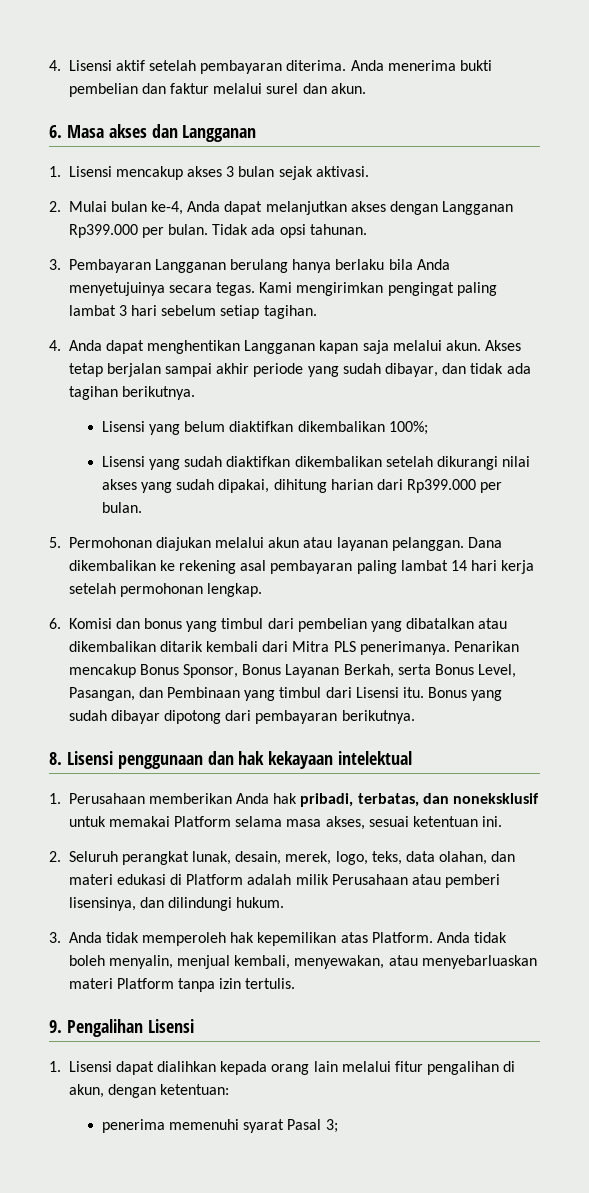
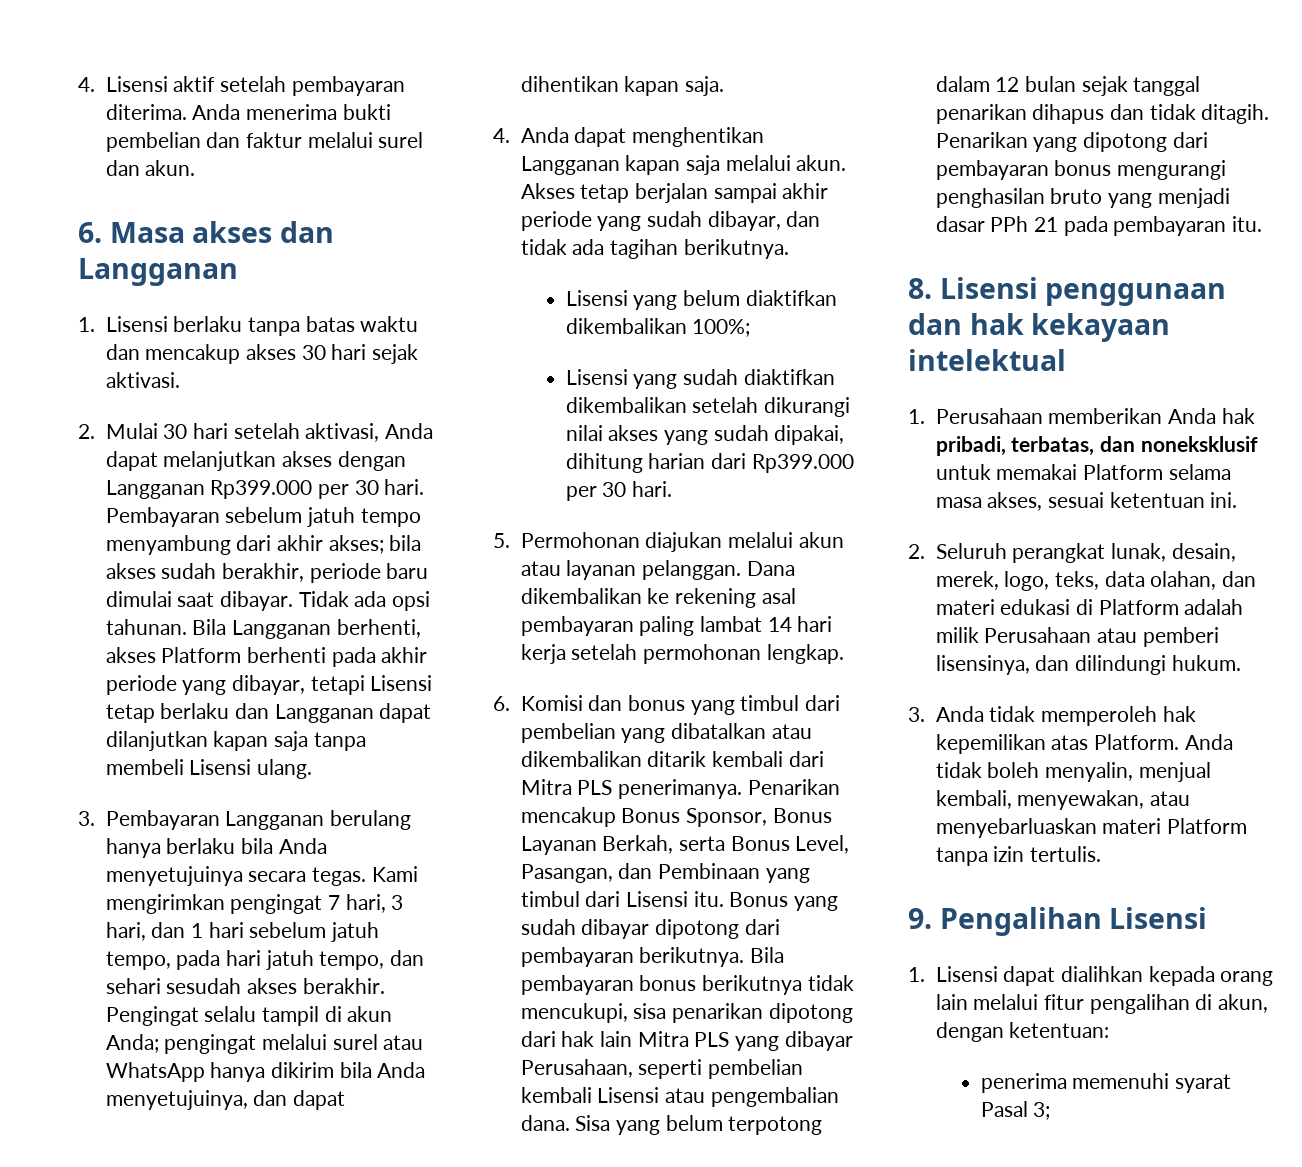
- 1. Lisensi mencakup akses 3 bulan sejak aktivasi.
+ 1. Lisensi berlaku tanpa batas waktu dan mencakup akses 30 hari sejak aktivasi.
- 2. Mulai bulan ke-4, Anda dapat melanjutkan akses dengan Langganan Rp399.000 per bulan. Tidak ada opsi tahunan.
+ 2. Mulai 30 hari setelah aktivasi, Anda dapat melanjutkan akses dengan Langganan Rp399.000 per 30 hari. Pembayaran sebelum jatuh tempo menyambung dari akhir akses; bila akses sudah berakhir, periode baru dimulai saat dibayar. Tidak ada opsi tahunan. Bila Langganan berhenti, akses Platform berhenti pada akhir periode yang dibayar, tetapi Lisensi tetap berlaku dan Langganan dapat dilanjutkan kapan saja tanpa membeli Lisensi ulang.
- Kami mengirimkan pengingat paling lambat 3 hari sebelum setiap tagihan.
+ Kami mengirimkan pengingat 7 hari, 3 hari, dan 1 hari sebelum jatuh tempo, pada hari jatuh tempo, dan sehari sesudah akses berakhir. Pengingat selalu tampil di akun Anda; pengingat melalui surel atau WhatsApp hanya dikirim bila Anda menyetujuinya, dan dapat dihentikan kapan saja.
- Lisensi yang sudah diaktifkan dikembalikan setelah dikurangi nilai akses yang sudah dipakai, dihitung harian dari Rp399.000 per bulan.
+ Lisensi yang sudah diaktifkan dikembalikan setelah dikurangi nilai akses yang sudah dipakai, dihitung harian dari Rp399.000 per 30 hari.
+ Bila pembayaran bonus berikutnya tidak mencukupi, sisa penarikan dipotong dari hak lain Mitra PLS yang dibayar Perusahaan, seperti pembelian kembali Lisensi atau pengembalian dana. Sisa yang belum terpotong dalam 12 bulan sejak tanggal penarikan dihapus dan tidak ditagih. Penarikan yang dipotong dari pembayaran bonus mengurangi penghasilan bruto yang menjadi dasar PPh 21 pada pembayaran itu.

